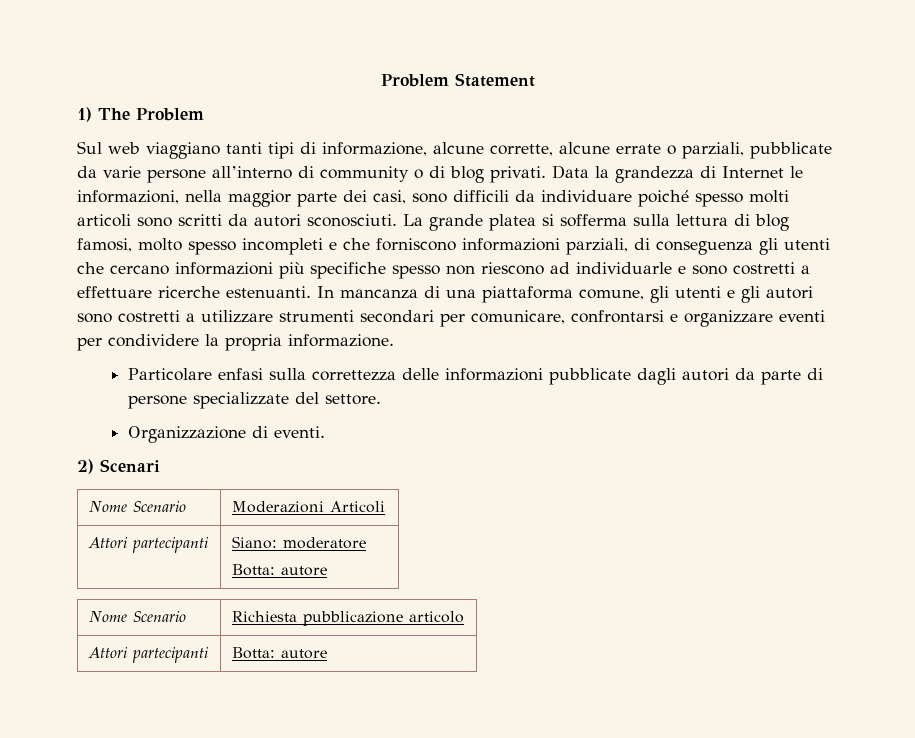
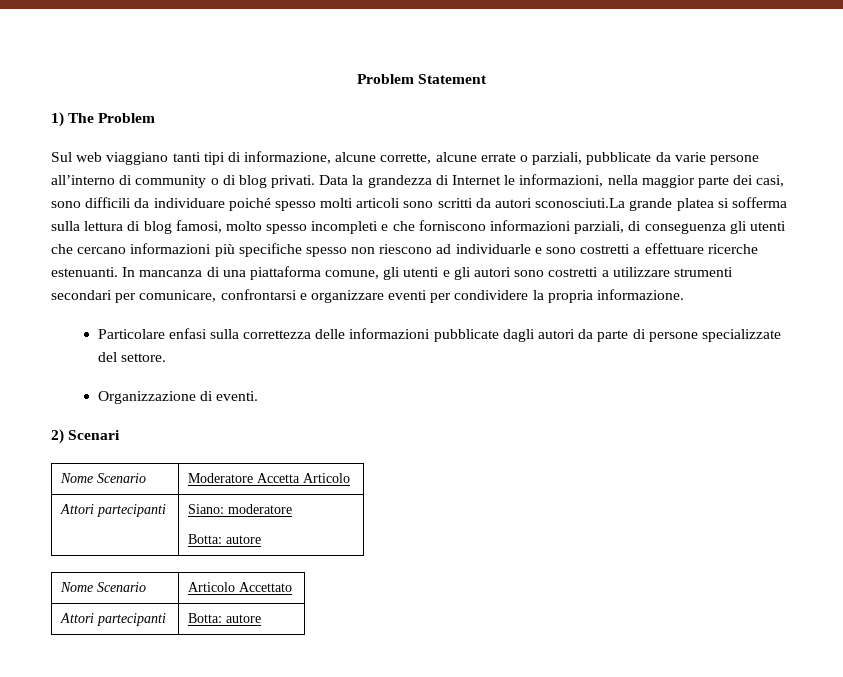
- Data la grandezza di Internet le informazioni, nella maggior parte dei casi, sono difficili da individuare poiché spesso molti articoli sono scritti da autori sconosciuti. La grande platea si sofferma sulla lettura di blog famosi, molto spesso incompleti e che forniscono informazioni parziali, di conseguenza gli utenti che cercano informazioni più specifiche spesso non riescono ad individuarle e sono costretti a effettuare ricerche estenuanti.
+ Data la grandezza di Internet le informazioni, nella maggior parte dei casi, sono difficili da individuare poiché spesso molti articoli sono scritti da autori sconosciuti.La grande platea si sofferma sulla lettura di blog famosi, molto spesso incompleti e che forniscono informazioni parziali, di conseguenza gli utenti che cercano informazioni più specifiche spesso non riescono ad individuarle e sono costretti a effettuare ricerche estenuanti.
- Nome Scenario | Moderazioni Articoli
+ Nome Scenario | Moderatore Accetta Articolo
- Nome Scenario | Richiesta pubblicazione articolo
+ Nome Scenario | Articolo Accettato

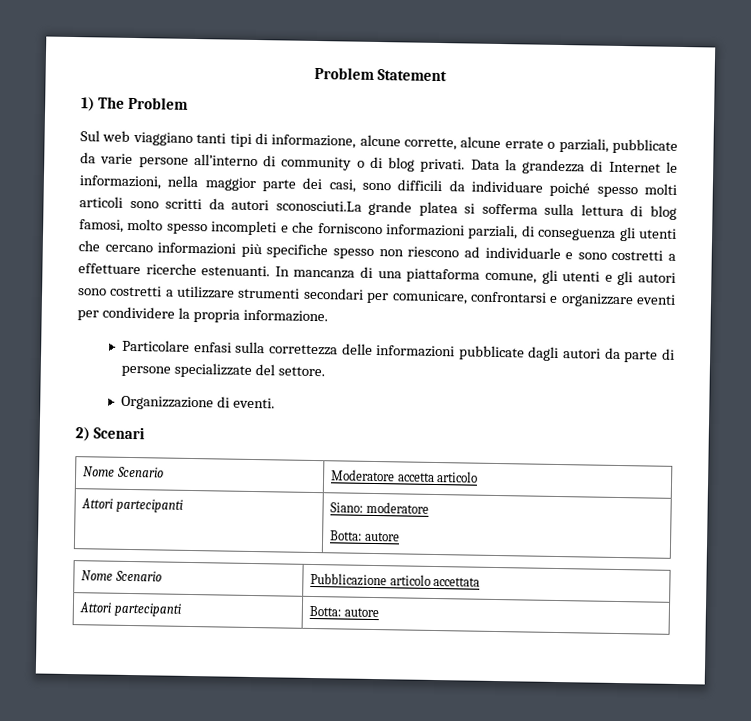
- Nome Scenario | Moderatore Accetta Articolo
+ Nome Scenario | Moderatore accetta articolo
- Nome Scenario | Articolo Accettato
+ Nome Scenario | Pubblicazione articolo accettata

